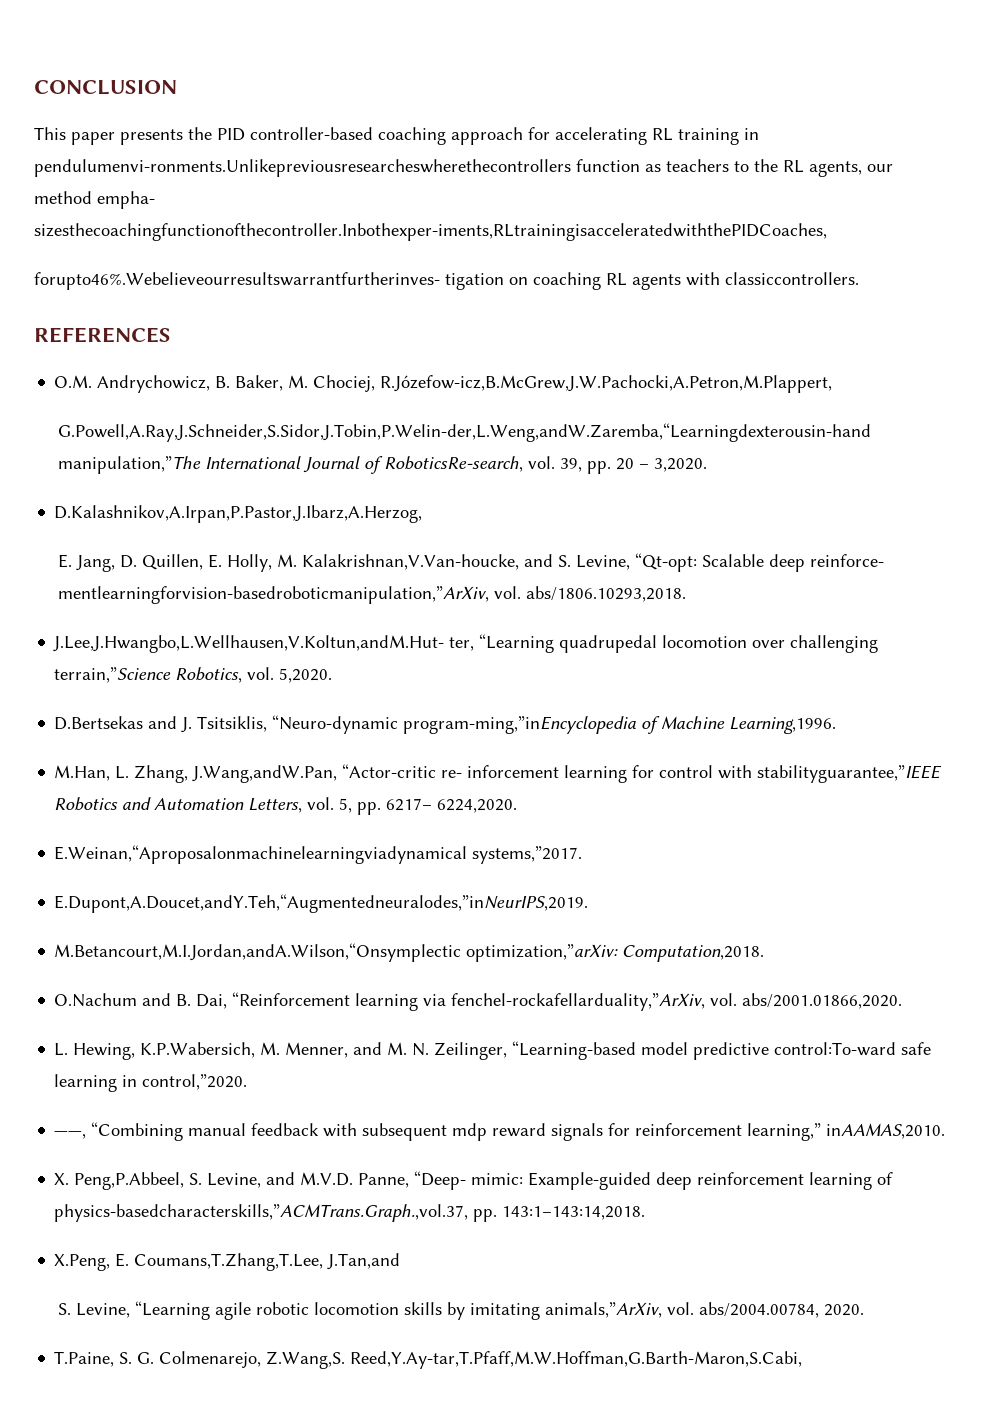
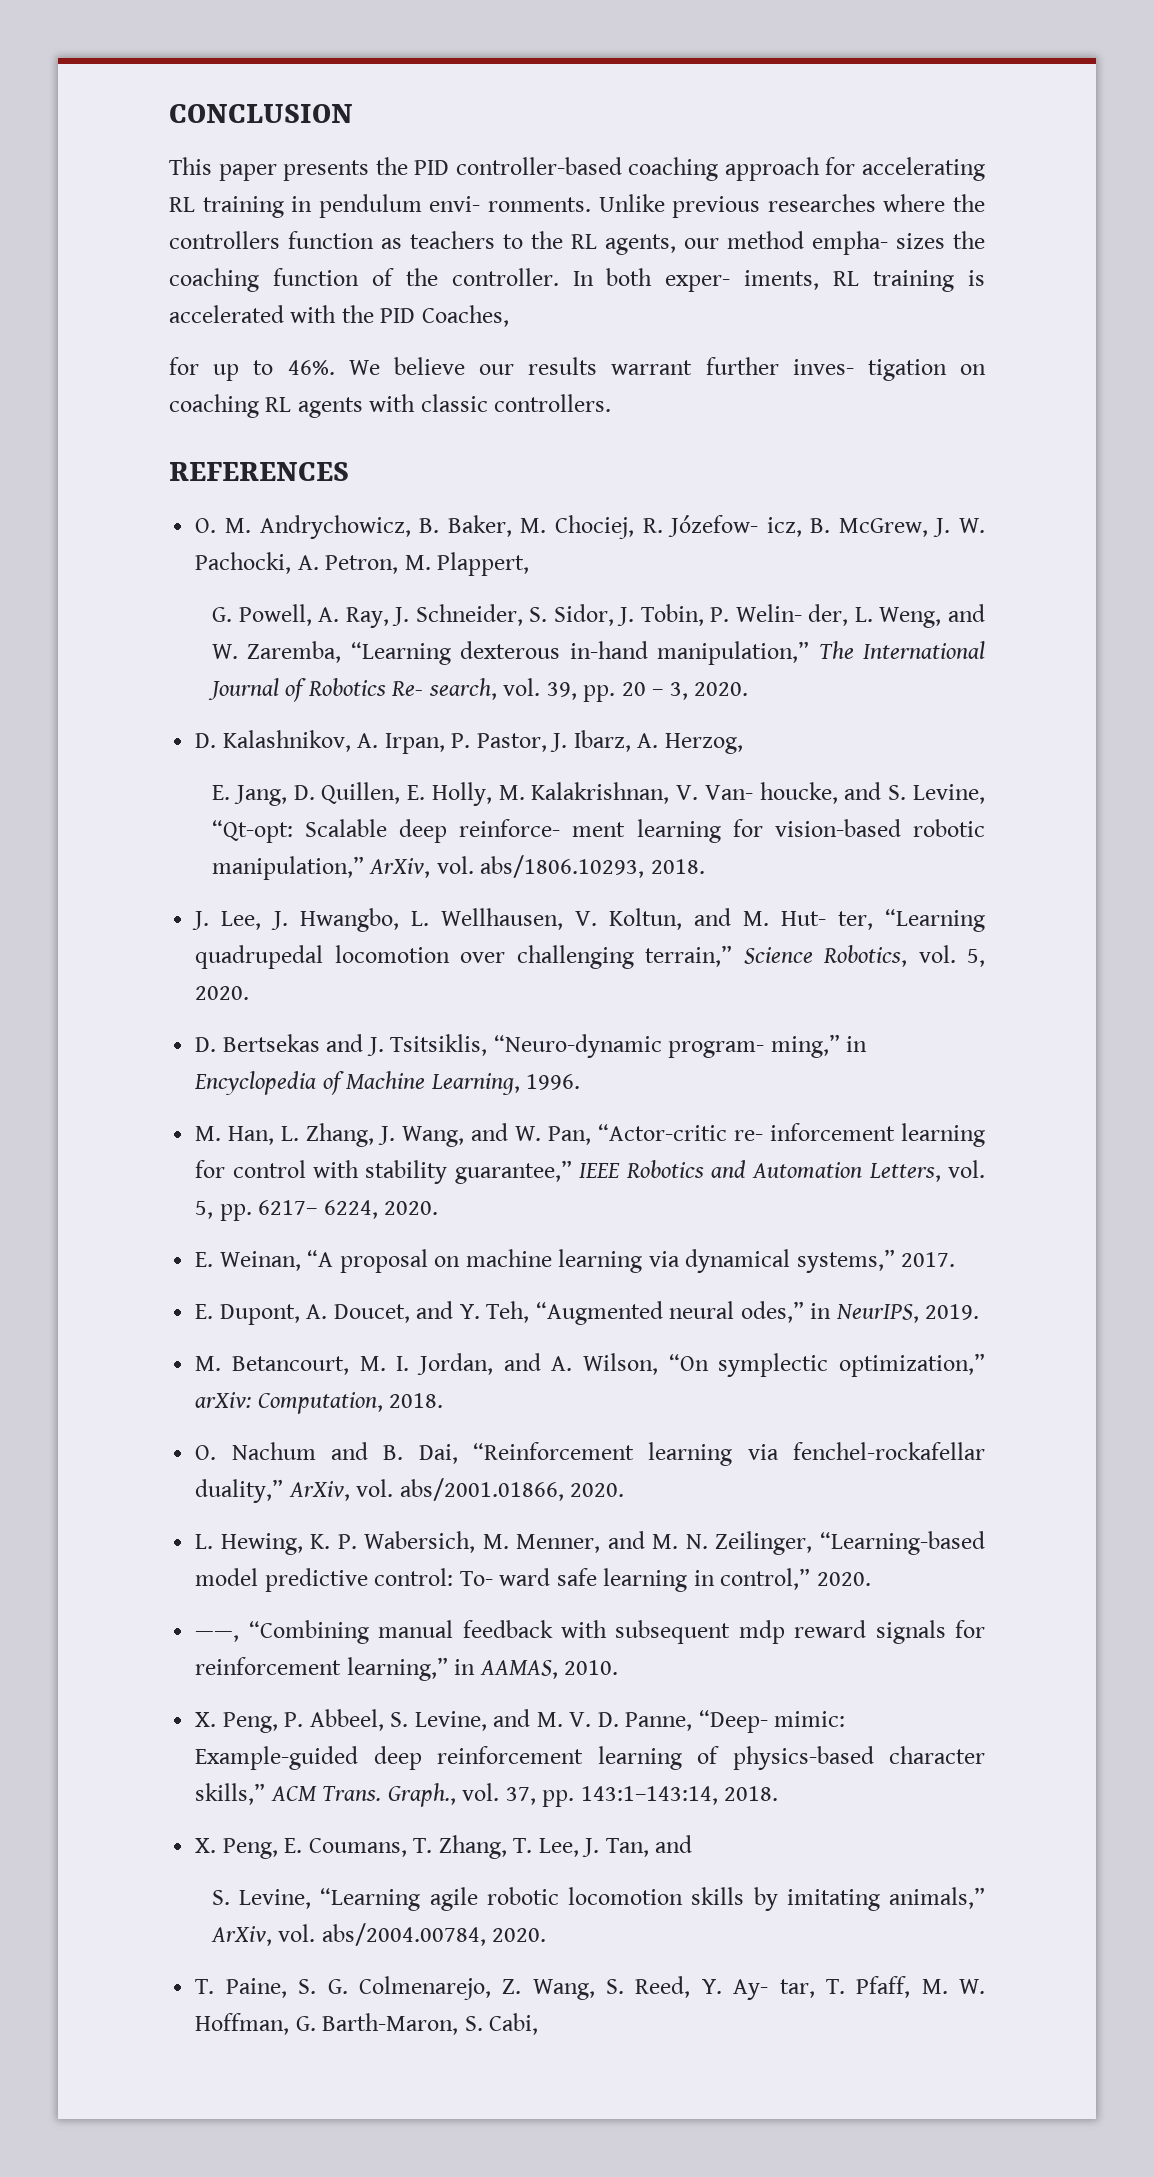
- This paper presents the PID controller-based coaching approach for accelerating RL training in pendulumenvi-ronments.Unlikepreviousresearcheswherethecontrollers function as teachers to the RL agents, our method empha- sizesthecoachingfunctionofthecontroller.Inbothexper-iments,RLtrainingisacceleratedwiththePIDCoaches,
- forupto46%.Webelieveourresultswarrantfurtherinves- tigation on coaching RL agents with classiccontrollers.
+ This paper presents the PID controller-based coaching approach for accelerating RL training in pendulum envi- ronments. Unlike previous researches where the controllers function as teachers to the RL agents, our method empha- sizes the coaching function of the controller. In both exper- iments, RL training is accelerated with the PID Coaches,
+ for up to 46%. We believe our results warrant further inves- tigation on coaching RL agents with classic controllers.
- O.M. Andrychowicz, B. Baker, M. Chociej, R.Józefow-icz,B.McGrew,J.W.Pachocki,A.Petron,M.Plappert,
- G.Powell,A.Ray,J.Schneider,S.Sidor,J.Tobin,P.Welin-der,L.Weng,andW.Zaremba,“Learningdexterousin-hand manipulation,”The International Journal of RoboticsRe-search, vol. 39, pp. 20 – 3,2020.
- D.Kalashnikov,A.Irpan,P.Pastor,J.Ibarz,A.Herzog,
+ O. M. Andrychowicz, B. Baker, M. Chociej, R. Józefow- icz, B. McGrew, J. W. Pachocki, A. Petron, M. Plappert,
+ G. Powell, A. Ray, J. Schneider, S. Sidor, J. Tobin, P. Welin- der, L. Weng, and W. Zaremba, “Learning dexterous in-hand manipulation,” The International Journal of Robotics Re- search, vol. 39, pp. 20 – 3, 2020.
+ D. Kalashnikov, A. Irpan, P. Pastor, J. Ibarz, A. Herzog,
- E. Jang, D. Quillen, E. Holly, M. Kalakrishnan,V.Van-houcke, and S. Levine, “Qt-opt: Scalable deep reinforce- mentlearningforvision-basedroboticmanipulation,”ArXiv, vol. abs/1806.10293,2018.
- J.Lee,J.Hwangbo,L.Wellhausen,V.Koltun,andM.Hut- ter, “Learning quadrupedal locomotion over challenging terrain,”Science Robotics, vol. 5,2020.
- D.Bertsekas and J. Tsitsiklis, “Neuro-dynamic program-ming,”inEncyclopedia of Machine Learning,1996.
- M.Han, L. Zhang, J.Wang,andW.Pan, “Actor-critic re- inforcement learning for control with stabilityguarantee,”IEEE Robotics and Automation Letters, vol. 5, pp. 6217– 6224,2020.
- E.Weinan,“Aproposalonmachinelearningviadynamical systems,”2017.
- E.Dupont,A.Doucet,andY.Teh,“Augmentedneuralodes,”inNeurIPS,2019.
- M.Betancourt,M.I.Jordan,andA.Wilson,“Onsymplectic optimization,”arXiv: Computation,2018.
- O.Nachum and B. Dai, “Reinforcement learning via fenchel-rockafellarduality,”ArXiv, vol. abs/2001.01866,2020.
+ E. Jang, D. Quillen, E. Holly, M. Kalakrishnan, V. Van- houcke, and S. Levine, “Qt-opt: Scalable deep reinforce- ment learning for vision-based robotic manipulation,” ArXiv, vol. abs/1806.10293, 2018.
+ J. Lee, J. Hwangbo, L. Wellhausen, V. Koltun, and M. Hut- ter, “Learning quadrupedal locomotion over challenging terrain,” Science Robotics, vol. 5, 2020.
+ D. Bertsekas and J. Tsitsiklis, “Neuro-dynamic program- ming,” in Encyclopedia of Machine Learning, 1996.
+ M. Han, L. Zhang, J. Wang, and W. Pan, “Actor-critic re- inforcement learning for control with stability guarantee,” IEEE Robotics and Automation Letters, vol. 5, pp. 6217– 6224, 2020.
+ E. Weinan, “A proposal on machine learning via dynamical systems,” 2017.
+ E. Dupont, A. Doucet, and Y. Teh, “Augmented neural odes,” in NeurIPS, 2019.
+ M. Betancourt, M. I. Jordan, and A. Wilson, “On symplectic optimization,” arXiv: Computation, 2018.
+ O. Nachum and B. Dai, “Reinforcement learning via fenchel-rockafellar duality,” ArXiv, vol. abs/2001.01866, 2020.
- L. Hewing, K.P.Wabersich, M. Menner, and M. N. Zeilinger, “Learning-based model predictive control:To-ward safe learning in control,”2020.
+ L. Hewing, K. P. Wabersich, M. Menner, and M. N. Zeilinger, “Learning-based model predictive control: To- ward safe learning in control,” 2020.
- ——, “Combining manual feedback with subsequent mdp reward signals for reinforcement learning,” inAAMAS,2010.
- X. Peng,P.Abbeel, S. Levine, and M.V.D. Panne, “Deep- mimic: Example-guided deep reinforcement learning of physics-basedcharacterskills,”ACMTrans.Graph.,vol.37, pp. 143:1–143:14,2018.
- X.Peng, E. Coumans,T.Zhang,T.Lee, J.Tan,and
+ ——, “Combining manual feedback with subsequent mdp reward signals for reinforcement learning,” in AAMAS, 2010.
+ X. Peng, P. Abbeel, S. Levine, and M. V. D. Panne, “Deep- mimic: Example-guided deep reinforcement learning of physics-based character skills,” ACM Trans. Graph., vol. 37, pp. 143:1–143:14, 2018.
+ X. Peng, E. Coumans, T. Zhang, T. Lee, J. Tan, and
- S. Levine, “Learning agile robotic locomotion skills by imitating animals,”ArXiv, vol. abs/2004.00784, 2020.
+ S. Levine, “Learning agile robotic locomotion skills by imitating animals,” ArXiv, vol. abs/2004.00784, 2020.
- T.Paine, S. G. Colmenarejo, Z.Wang,S. Reed,Y.Ay-tar,T.Pfaff,M.W.Hoffman,G.Barth-Maron,S.Cabi,
+ T. Paine, S. G. Colmenarejo, Z. Wang, S. Reed, Y. Ay- tar, T. Pfaff, M. W. Hoffman, G. Barth-Maron, S. Cabi,

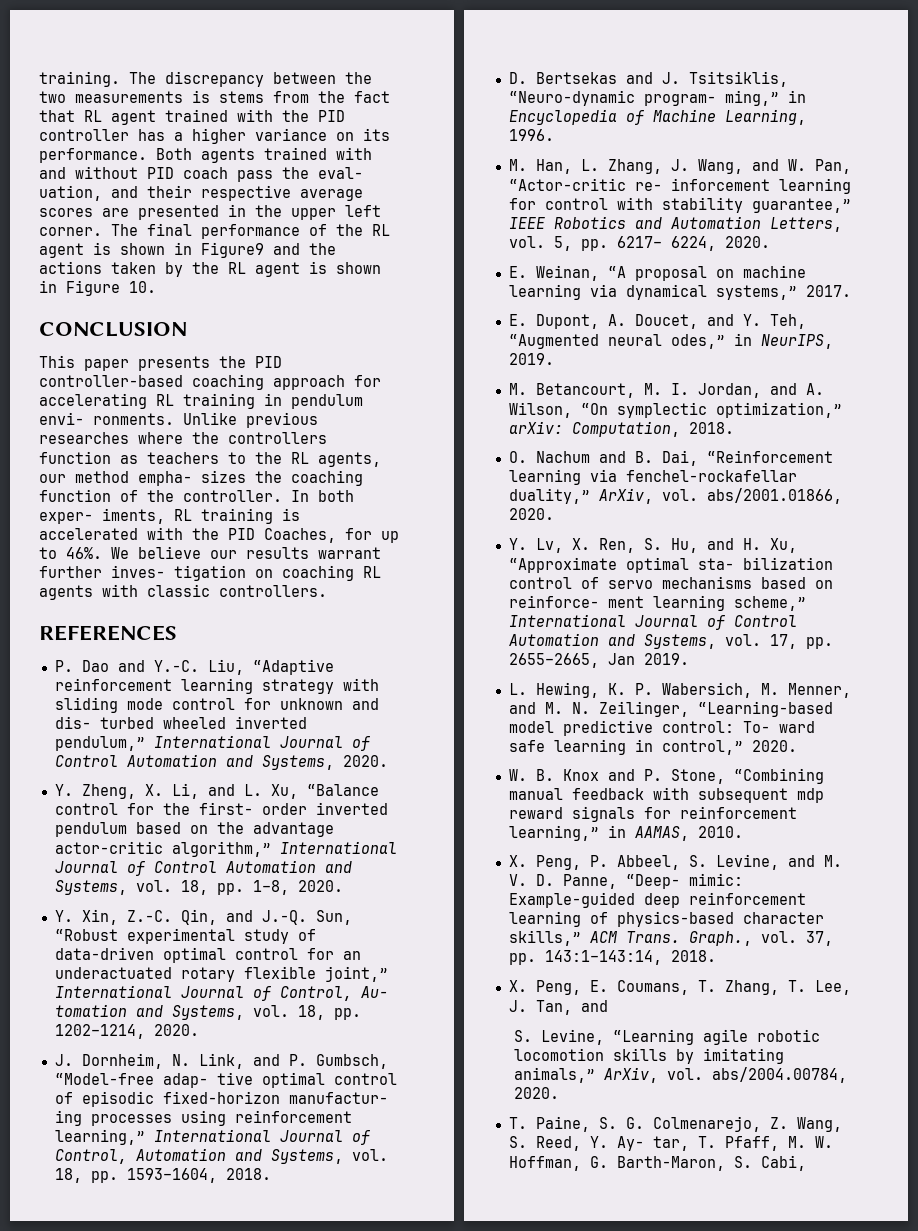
+ training. The discrepancy between the two measurements is stems from the fact that RL agent trained with the PID controller has a higher variance on its performance. Both agents trained with and without PID coach pass the eval- uation, and their respective average scores are presented in the upper left corner. The final performance of the RL agent is shown in Figure9 and the actions taken by the RL agent is shown in Figure 10.
- In both exper- iments, RL training is accelerated with the PID Coaches,
- for up to 46%.
+ In both exper- iments, RL training is accelerated with the PID Coaches, for up to 46%.
- O. M. Andrychowicz, B. Baker, M. Chociej, R. Józefow- icz, B. McGrew, J. W. Pachocki, A. Petron, M. Plappert,
- G. Powell, A. Ray, J. Schneider, S. Sidor, J. Tobin, P. Welin- der, L. Weng, and W. Zaremba, “Learning dexterous in-hand manipulation,” The International Journal of Robotics Re- search, vol. 39, pp. 20 – 3, 2020.
- D. Kalashnikov, A. Irpan, P. Pastor, J. Ibarz, A. Herzog,
- E. Jang, D. Quillen, E. Holly, M. Kalakrishnan, V. Van- houcke, and S. Levine, “Qt-opt: Scalable deep reinforce- ment learning for vision-based robotic manipulation,” ArXiv, vol. abs/1806.10293, 2018.
- J. Lee, J. Hwangbo, L. Wellhausen, V. Koltun, and M. Hut- ter, “Learning quadrupedal locomotion over challenging terrain,” Science Robotics, vol. 5, 2020.
+ P. Dao and Y.-C. Liu, “Adaptive reinforcement learning strategy with sliding mode control for unknown and dis- turbed wheeled inverted pendulum,” International Journal of Control Automation and Systems, 2020.
+ Y. Zheng, X. Li, and L. Xu, “Balance control for the first- order inverted pendulum based on the advantage actor-critic algorithm,” International Journal of Control Automation and Systems, vol. 18, pp. 1–8, 2020.
+ Y. Xin, Z.-C. Qin, and J.-Q. Sun, “Robust experimental study of data-driven optimal control for an underactuated rotary flexible joint,” International Journal of Control, Au- tomation and Systems, vol. 18, pp. 1202–1214, 2020.
+ J. Dornheim, N. Link, and P. Gumbsch, “Model-free adap- tive optimal control of episodic fixed-horizon manufactur- ing processes using reinforcement learning,” International Journal of Control, Automation and Systems, vol. 18, pp. 1593–1604, 2018.
+ Y. Lv, X. Ren, S. Hu, and H. Xu, “Approximate optimal sta- bilization control of servo mechanisms based on reinforce- ment learning scheme,” International Journal of Control Automation and Systems, vol. 17, pp. 2655–2665, Jan 2019.
- ——, “Combining manual feedback with subsequent mdp reward signals for reinforcement learning,” in AAMAS, 2010.
+ W. B. Knox and P. Stone, “Combining manual feedback with subsequent mdp reward signals for reinforcement learning,” in AAMAS, 2010.

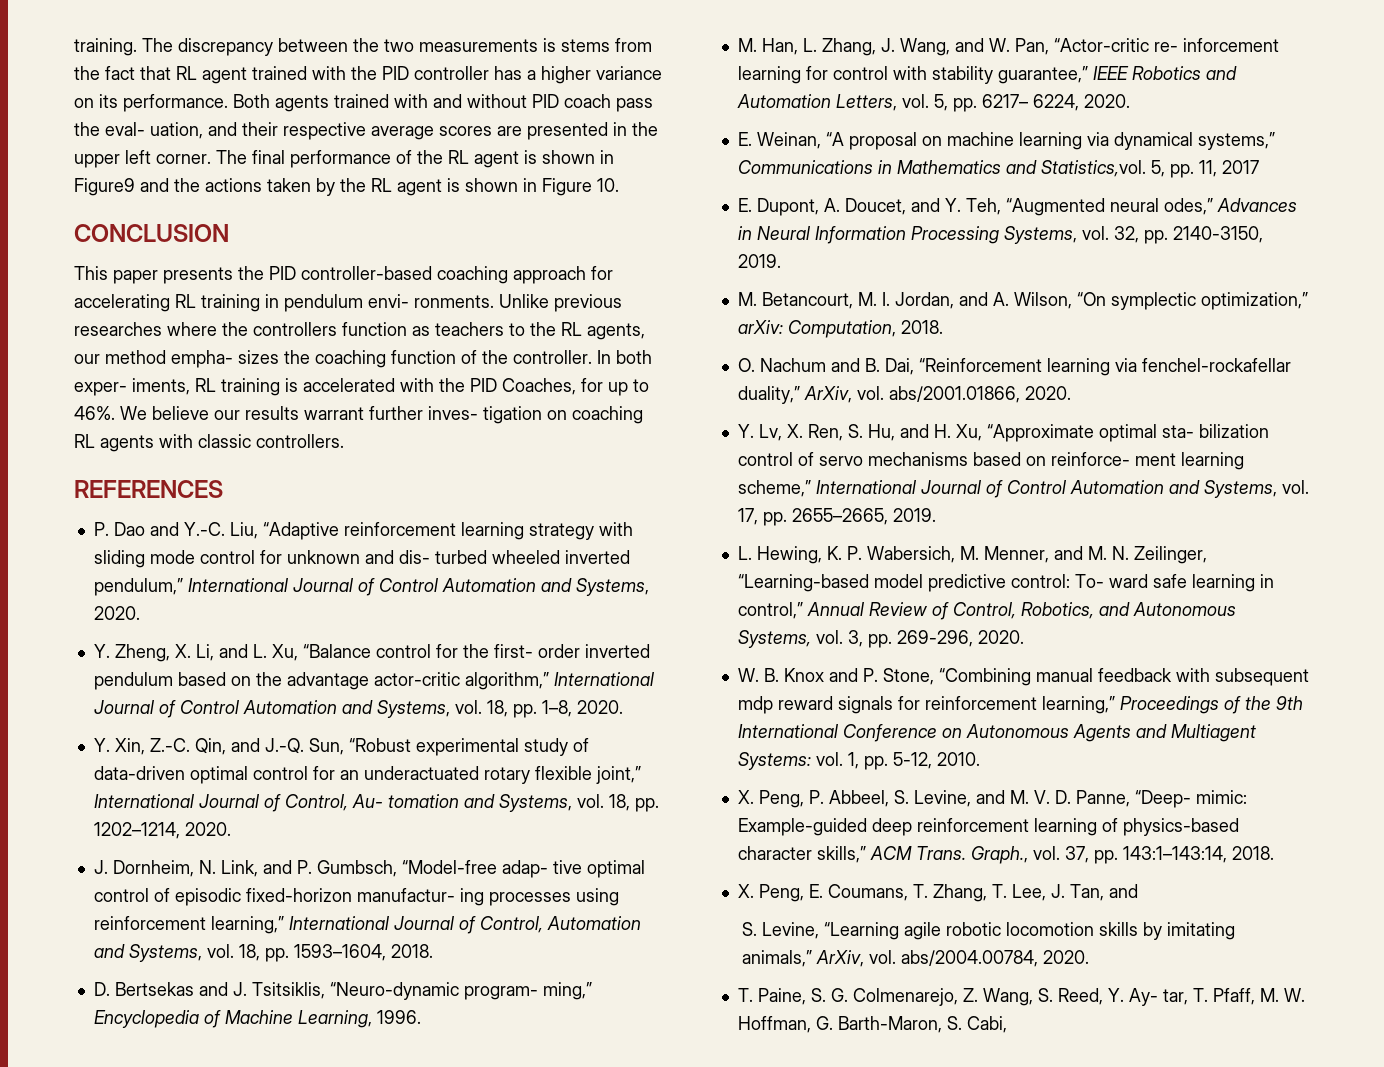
- D. Bertsekas and J. Tsitsiklis, “Neuro-dynamic program- ming,” in Encyclopedia of Machine Learning, 1996.
+ D. Bertsekas and J. Tsitsiklis, “Neuro-dynamic program- ming,” Encyclopedia of Machine Learning, 1996.
- E. Weinan, “A proposal on machine learning via dynamical systems,” 2017.
+ E. Weinan, “A proposal on machine learning via dynamical systems,” Communications in Mathematics and Statistics,vol. 5, pp. 11, 2017
- E. Dupont, A. Doucet, and Y. Teh, “Augmented neural odes,” in NeurIPS, 2019.
+ E. Dupont, A. Doucet, and Y. Teh, “Augmented neural odes,” Advances in Neural Information Processing Systems, vol. 32, pp. 2140-3150, 2019.
- Y. Lv, X. Ren, S. Hu, and H. Xu, “Approximate optimal sta- bilization control of servo mechanisms based on reinforce- ment learning scheme,” International Journal of Control Automation and Systems, vol. 17, pp. 2655–2665, Jan 2019.
+ Y. Lv, X. Ren, S. Hu, and H. Xu, “Approximate optimal sta- bilization control of servo mechanisms based on reinforce- ment learning scheme,” International Journal of Control Automation and Systems, vol. 17, pp. 2655–2665, 2019.
- L. Hewing, K. P. Wabersich, M. Menner, and M. N. Zeilinger, “Learning-based model predictive control: To- ward safe learning in control,” 2020.
+ L. Hewing, K. P. Wabersich, M. Menner, and M. N. Zeilinger, “Learning-based model predictive control: To- ward safe learning in control,” Annual Review of Control, Robotics, and Autonomous Systems, vol. 3, pp. 269-296, 2020.
- W. B. Knox and P. Stone, “Combining manual feedback with subsequent mdp reward signals for reinforcement learning,” in AAMAS, 2010.
+ W. B. Knox and P. Stone, “Combining manual feedback with subsequent mdp reward signals for reinforcement learning,” Proceedings of the 9th International Conference on Autonomous Agents and Multiagent Systems: vol. 1, pp. 5-12, 2010.

